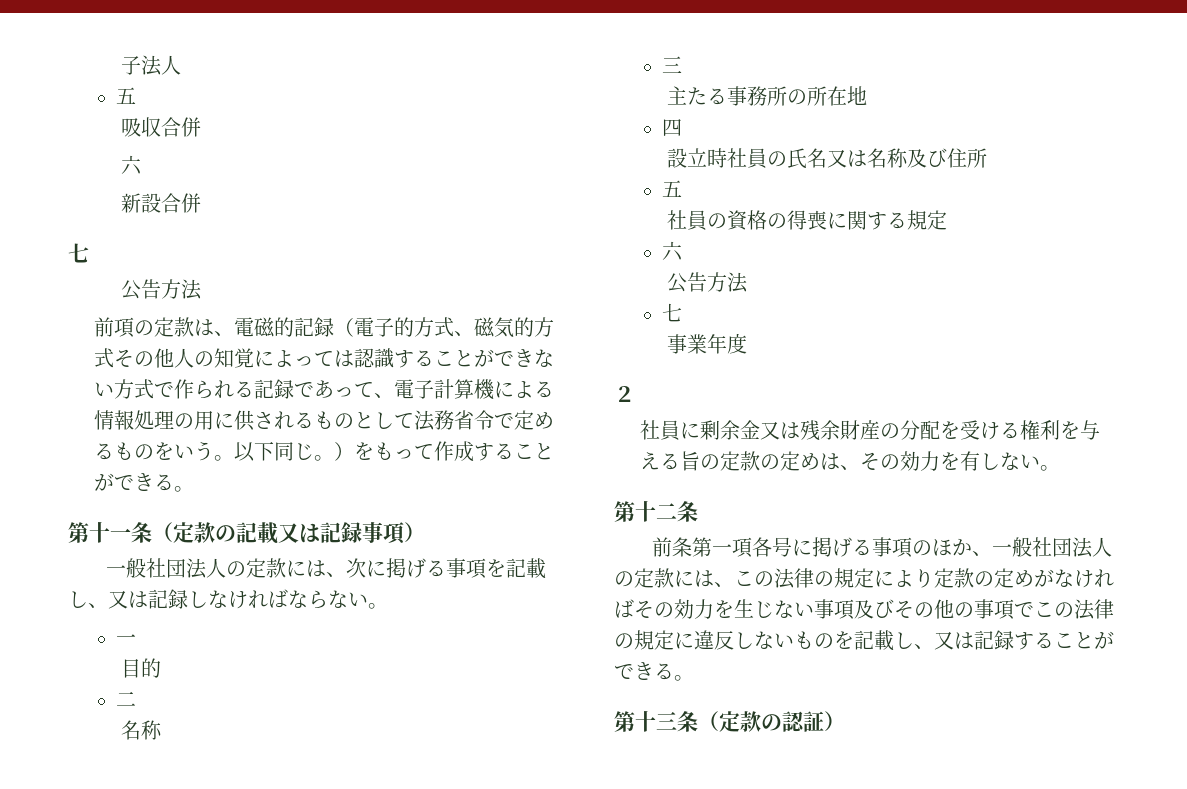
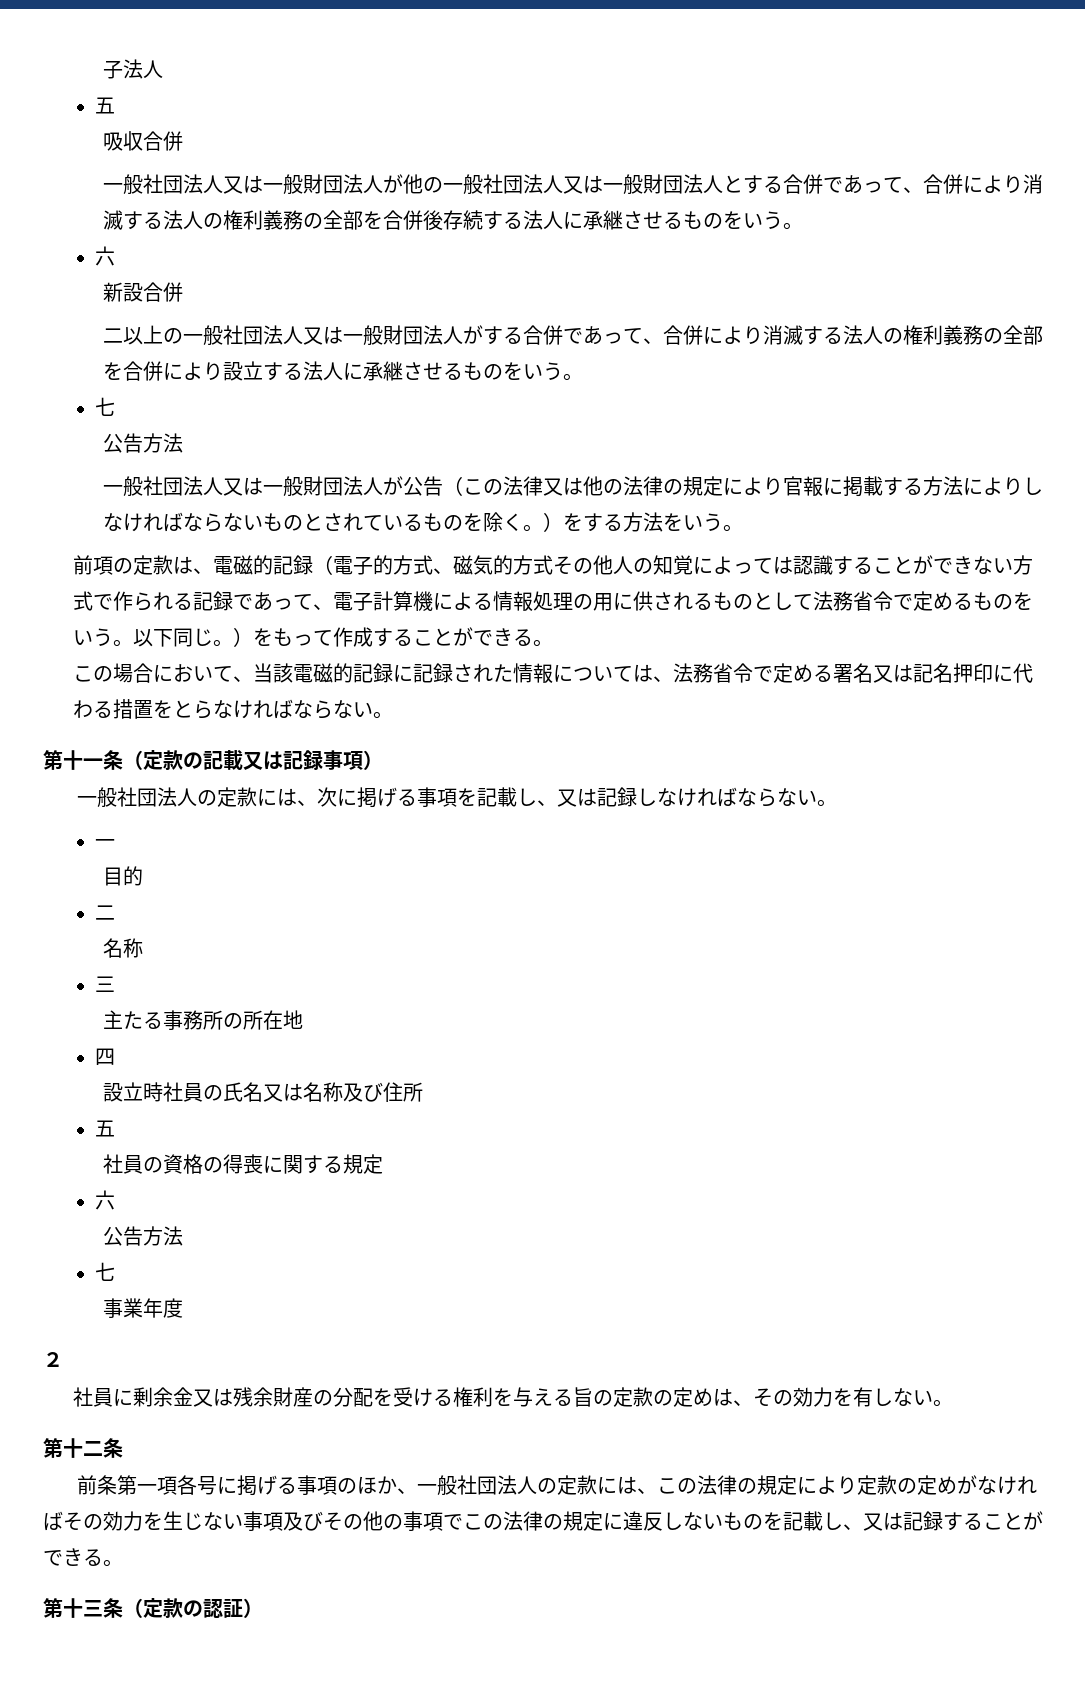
  吸収合併
+ 一般社団法人又は一般財団法人が他の一般社団法人又は一般財団法人とする合併であって、合併により消滅する法人の権利義務の全部を合併後存続する法人に承継させるものをいう。
  六
  新設合併
+ 二以上の一般社団法人又は一般財団法人がする合併であって、合併により消滅する法人の権利義務の全部を合併により設立する法人に承継させるものをいう。
  七
  公告方法
+ 一般社団法人又は一般財団法人が公告（この法律又は他の法律の規定により官報に掲載する方法によりしなければならないものとされているものを除く。）をする方法をいう。
+ この場合において、当該電磁的記録に記録された情報については、法務省令で定める署名又は記名押印に代わる措置をとらなければならない。

